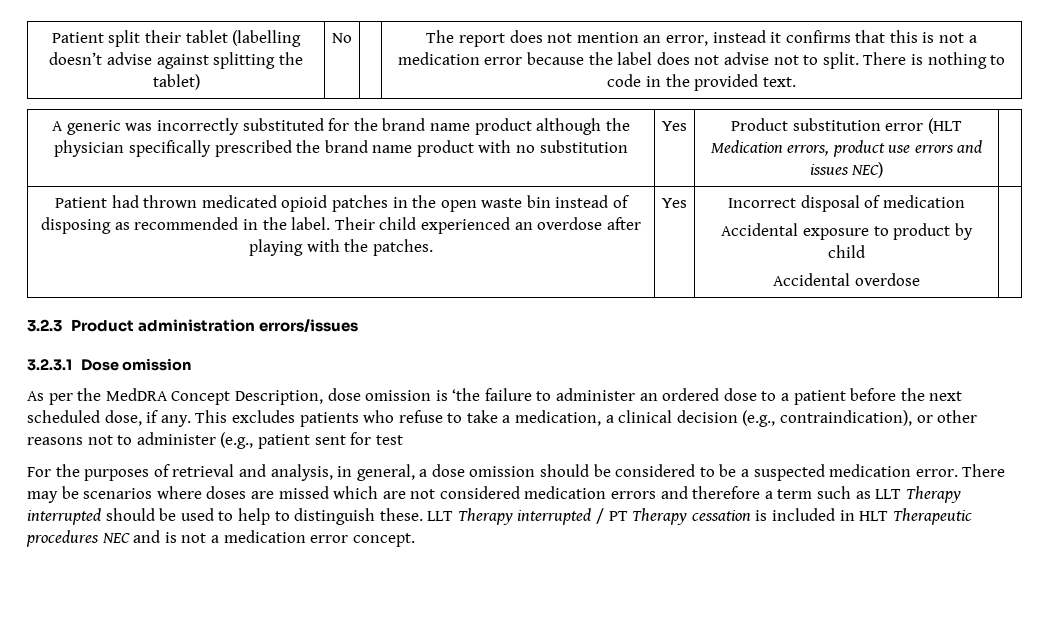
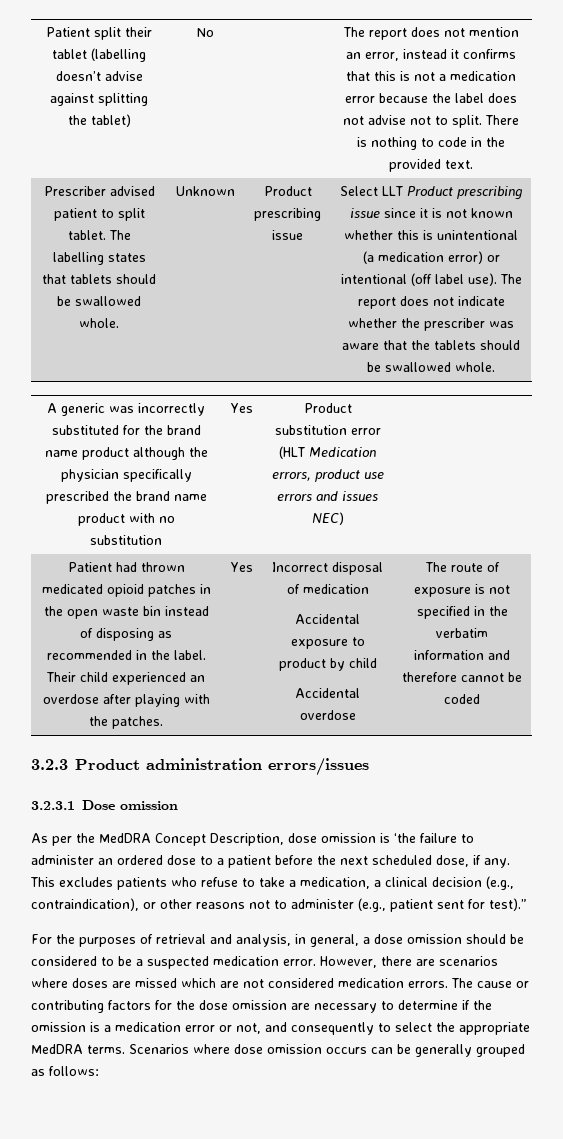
+ Prescriber advised patient to split tablet. The labelling states that tablets should be swallowed whole. | Unknown | Product prescribing issue | Select LLT Product prescribing issue since it is not known whether this is unintentional (a medication error) or intentional (off label use). The report does not indicate whether the prescriber was aware that the tablets should be swallowed whole.
+ The route of exposure is not specified in the verbatim information and therefore cannot be coded
- This excludes patients who refuse to take a medication, a clinical decision (e.g., contraindication), or other reasons not to administer (e.g., patient sent for test
+ This excludes patients who refuse to take a medication, a clinical decision (e.g., contraindication), or other reasons not to administer (e.g., patient sent for test).”
- There may be scenarios where doses are missed which are not considered medication errors and therefore a term such as LLT Therapy interrupted should be used to help to distinguish these. LLT Therapy interrupted / PT Therapy cessation is included in HLT Therapeutic procedures NEC and is not a medication error concept.
+ However, there are scenarios where doses are missed which are not considered medication errors. The cause or contributing factors for the dose omission are necessary to determine if the omission is a medication error or not, and consequently to select the appropriate MedDRA terms. Scenarios where dose omission occurs can be generally grouped as follows:

